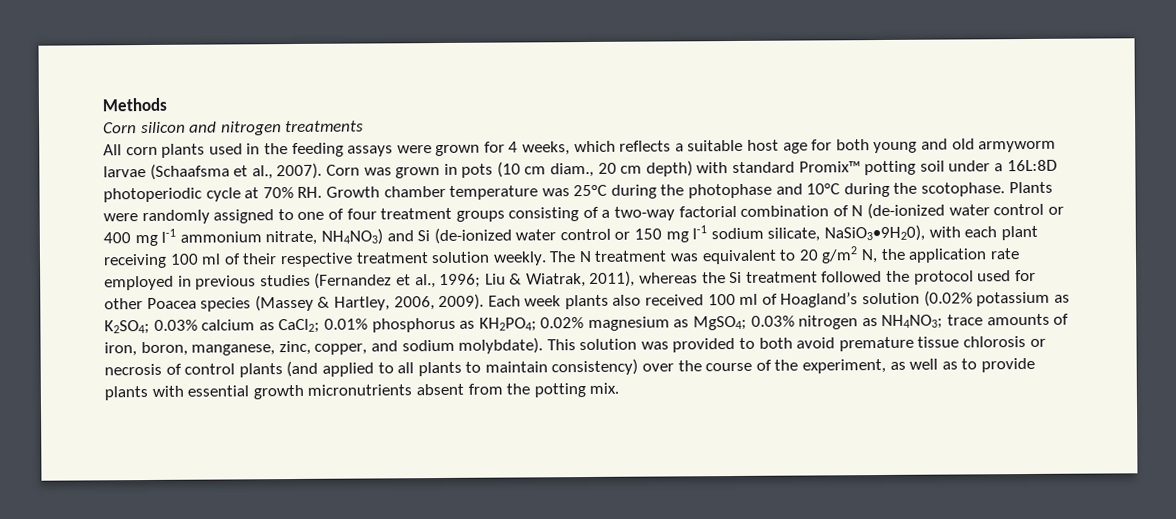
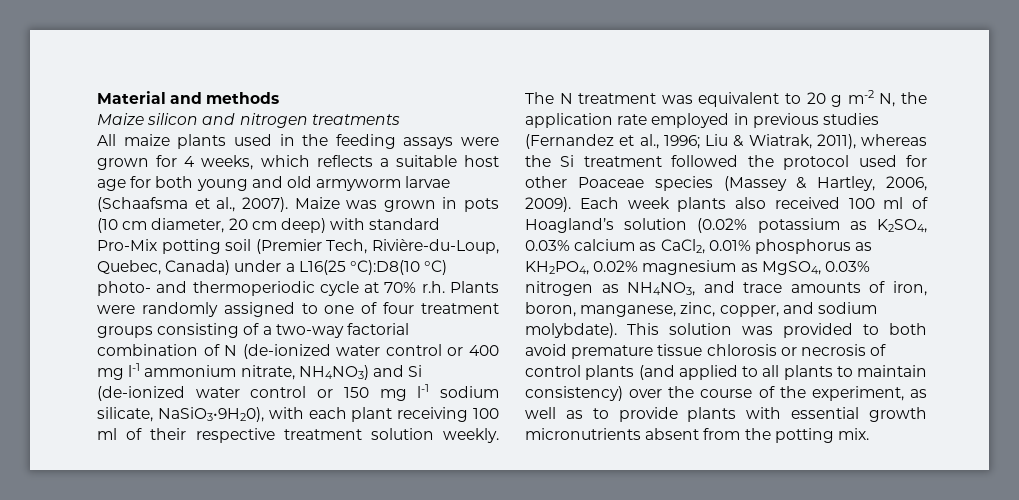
- Methods
- Corn silicon and nitrogen treatments
+ Material and methods
+ Maize silicon and nitrogen treatments
- All corn plants used in the feeding assays were grown for 4 weeks, which reflects a suitable host age for both young and old armyworm larvae (Schaafsma et al., 2007).
+ All maize plants used in the feeding assays were grown for 4 weeks, which reflects a suitable host age for both young and old armyworm larvae (Schaafsma et al., 2007).
- Corn was grown in pots (10 cm diam., 20 cm depth) with standard Promix™ potting soil under a 16L:8D photoperiodic cycle at 70% RH. Growth chamber temperature was 25°C during the photophase and 10°C during the scotophase. Plants were randomly assigned to one of four treatment groups consisting of a two-way factorial combination of N (de-ionized water control or 400 mg l-1 ammonium nitrate, NH4NO3) and Si (de-ionized water control or 150 mg l-1 sodium silicate, NaSiO3•9H20), with each plant receiving 100 ml of their respective treatment solution weekly.
+ Maize was grown in pots (10 cm diameter, 20 cm deep) with standard Pro-Mix potting soil (Premier Tech, Rivière-du-Loup, Quebec, Canada) under a L16(25 °C):D8(10 °C) photo- and thermoperiodic cycle at 70% r.h. Plants were randomly assigned to one of four treatment groups consisting of a two-way factorial combination of N (de-ionized water control or 400 mg l-1 ammonium nitrate, NH4NO3) and Si (de-ionized water control or 150 mg l-1 sodium silicate, NaSiO3•9H20), with each plant receiving 100 ml of their respective treatment solution weekly.
- The N treatment was equivalent to 20 g/m2 N, the application rate employed in previous studies (Fernandez et al., 1996; Liu & Wiatrak, 2011), whereas the Si treatment followed the protocol used for other Poacea species (Massey & Hartley, 2006, 2009).
+ The N treatment was equivalent to 20 g m-2 N, the application rate employed in previous studies (Fernandez et al., 1996; Liu & Wiatrak, 2011), whereas the Si treatment followed the protocol used for other Poaceae species (Massey & Hartley, 2006, 2009).
- Each week plants also received 100 ml of Hoagland’s solution (0.02% potassium as K2SO4; 0.03% calcium as CaCl2; 0.01% phosphorus as KH2PO4; 0.02% magnesium as MgSO4; 0.03% nitrogen as NH4NO3; trace amounts of iron, boron, manganese, zinc, copper, and sodium molybdate).
+ Each week plants also received 100 ml of Hoagland’s solution (0.02% potassium as K2SO4, 0.03% calcium as CaCl2, 0.01% phosphorus as KH2PO4, 0.02% magnesium as MgSO4, 0.03% nitrogen as NH4NO3, and trace amounts of iron, boron, manganese, zinc, copper, and sodium molybdate).

